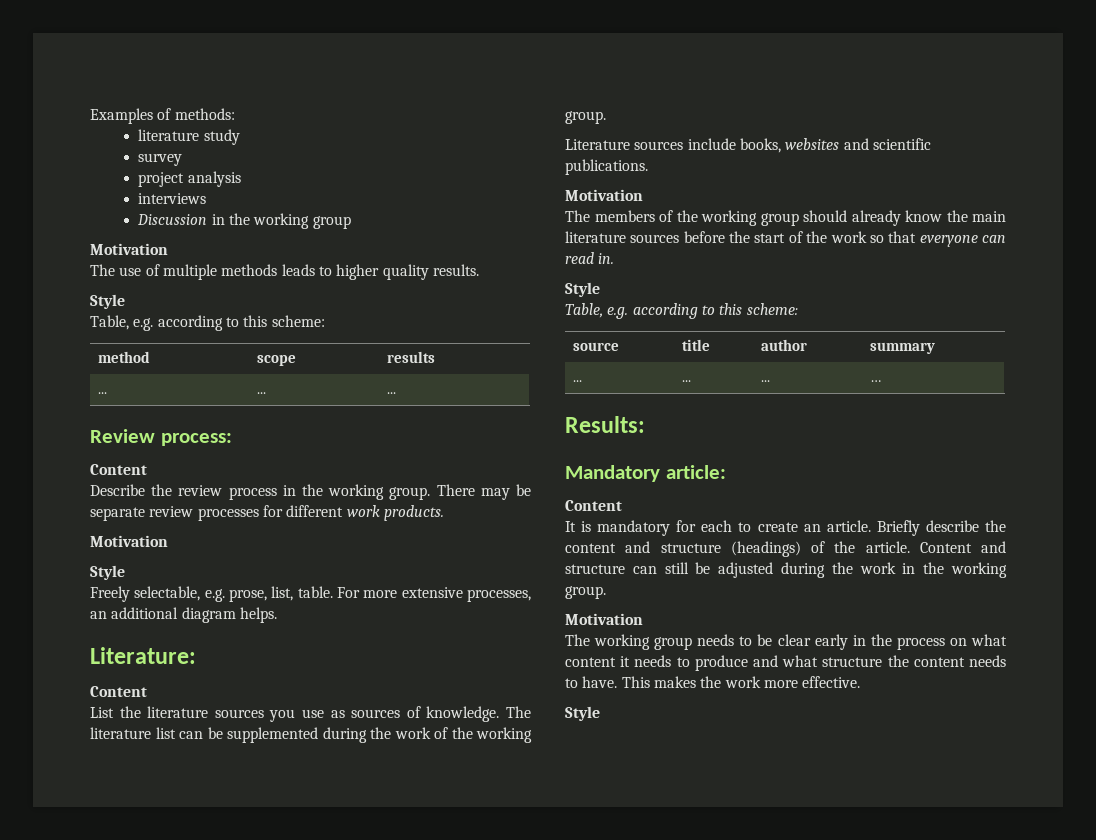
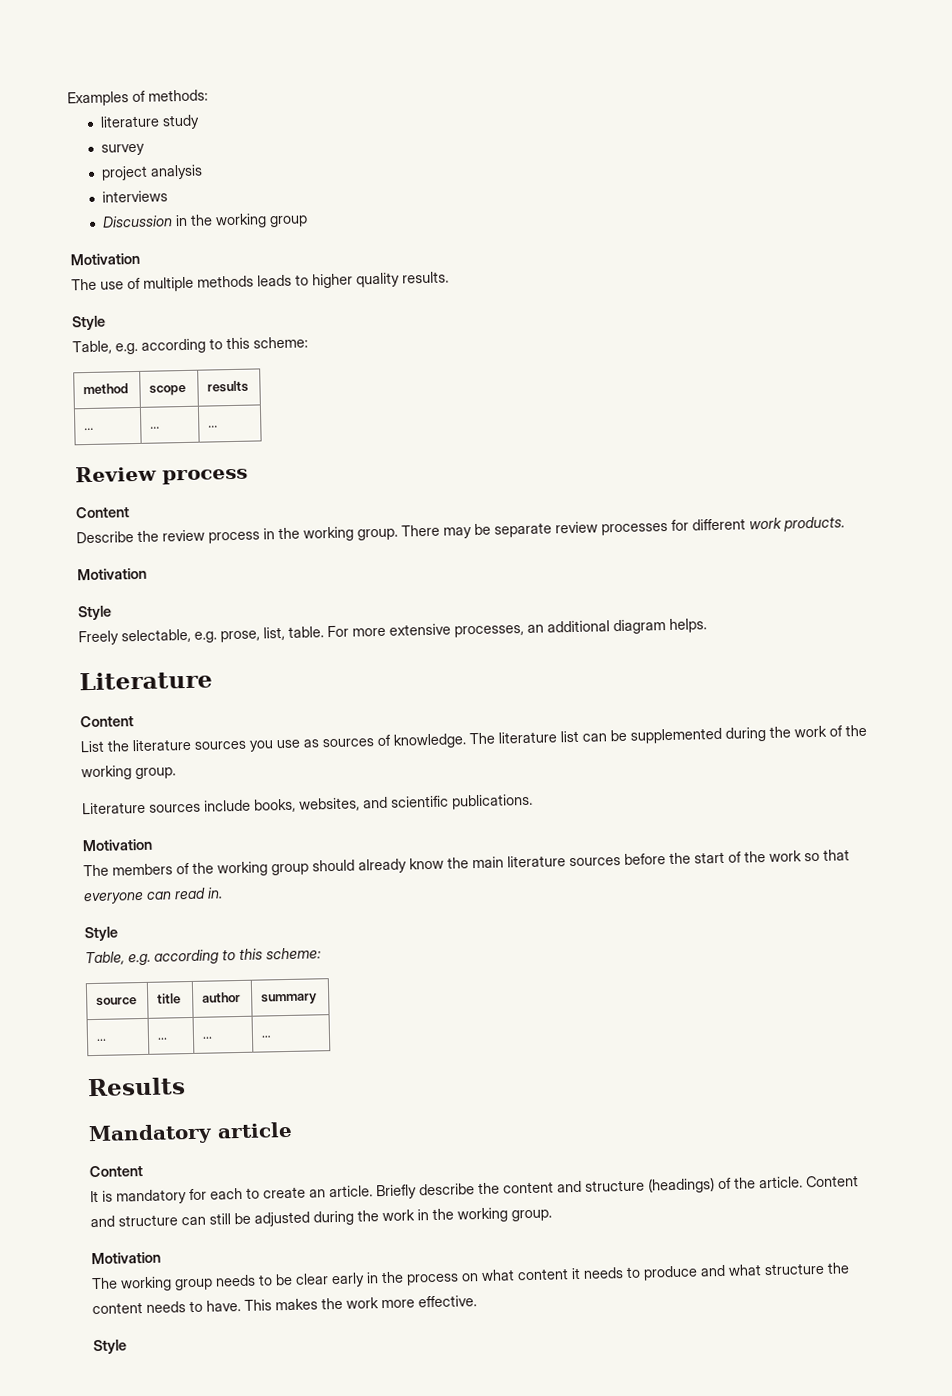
- Review process:
+ Review process
  For more extensive processes, an additional diagram helps.
- Literature:
+ Literature
- Literature sources include books, websites and scientific publications.
+ Literature sources include books, websites, and scientific publications.
- Results:
+ Results
- Mandatory article:
+ Mandatory article

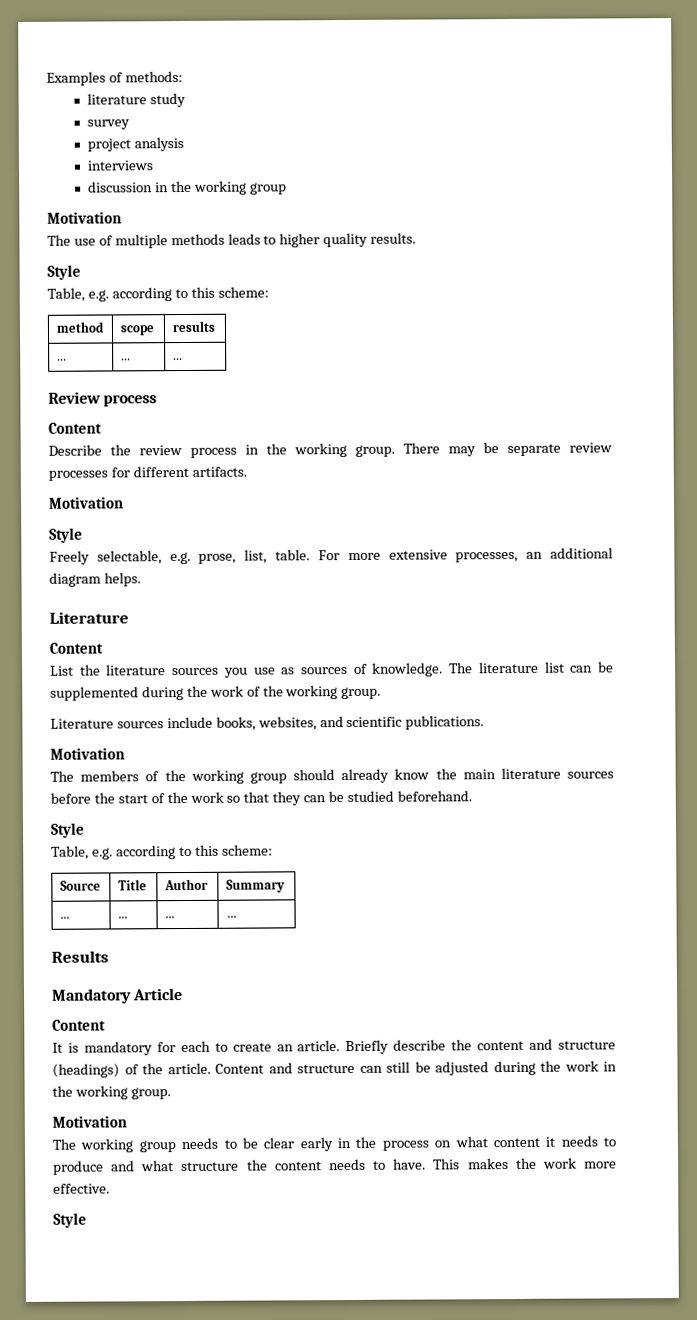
- Discussion in the working group
+ discussion in the working group
- There may be separate review processes for different work products.
+ There may be separate review processes for different artifacts.
- The members of the working group should already know the main literature sources before the start of the work so that everyone can read in.
+ The members of the working group should already know the main literature sources before the start of the work so that they can be studied beforehand.
  Style
  Table, e.g. according to this scheme:
- source | title | author | summary
+ Source | Title | Author | Summary
- Mandatory article
+ Mandatory Article

